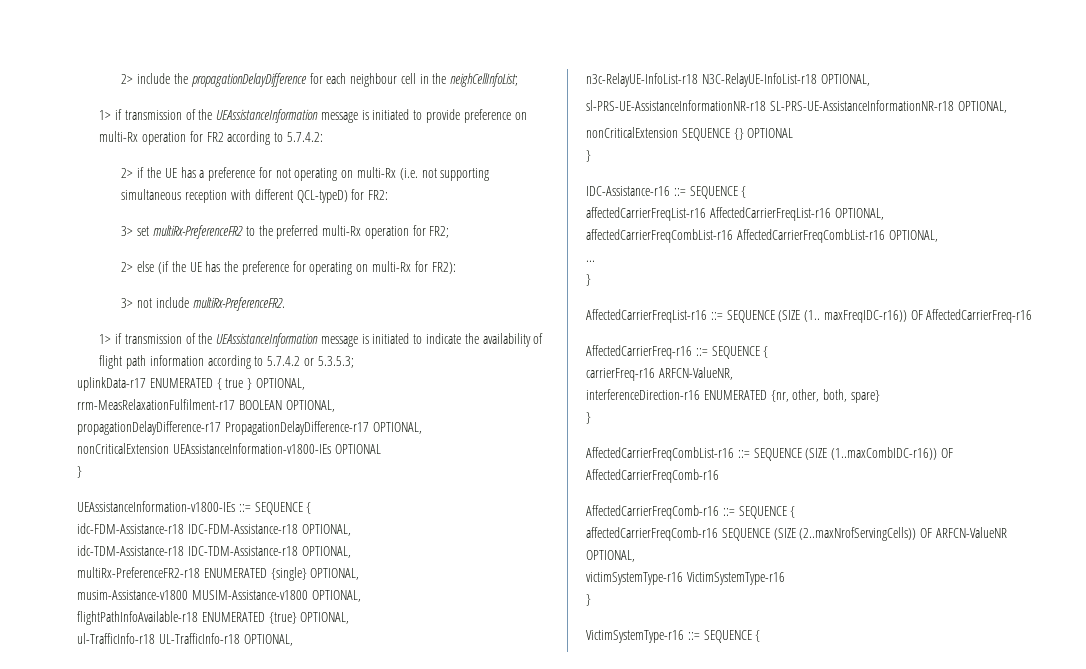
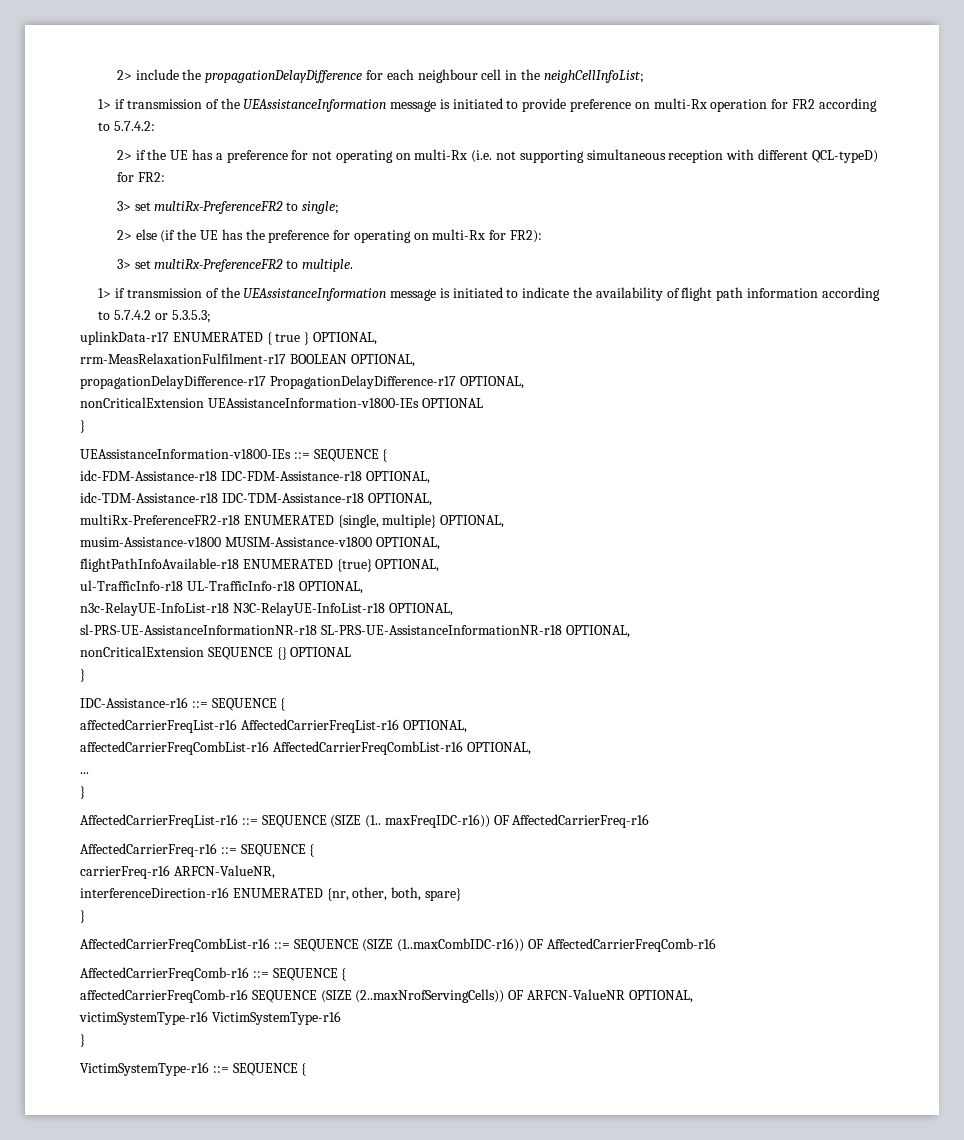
- 3> set multiRx-PreferenceFR2 to the preferred multi-Rx operation for FR2;
+ 3> set multiRx-PreferenceFR2 to single;
- 3> not include multiRx-PreferenceFR2.
+ 3> set multiRx-PreferenceFR2 to multiple.
- multiRx-PreferenceFR2-r18 ENUMERATED {single} OPTIONAL,
+ multiRx-PreferenceFR2-r18 ENUMERATED {single, multiple} OPTIONAL,

